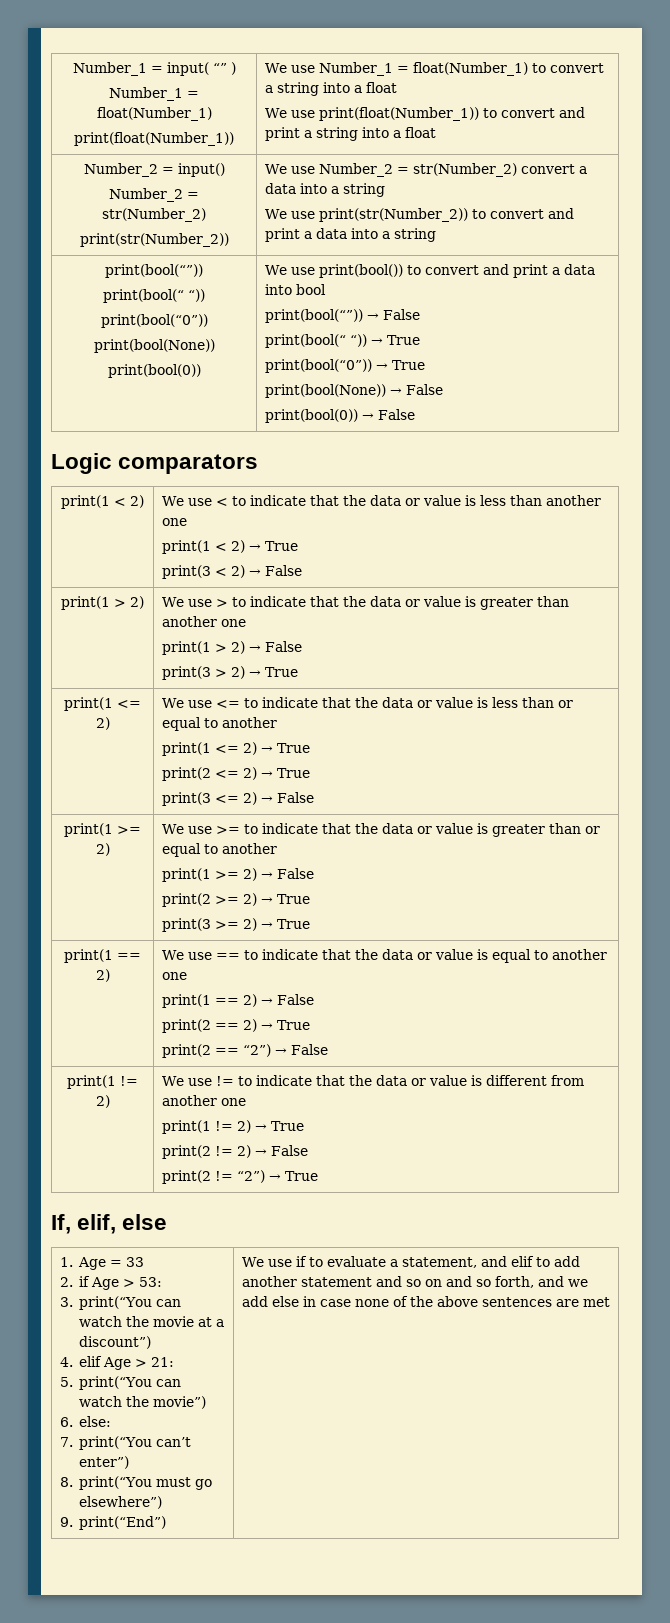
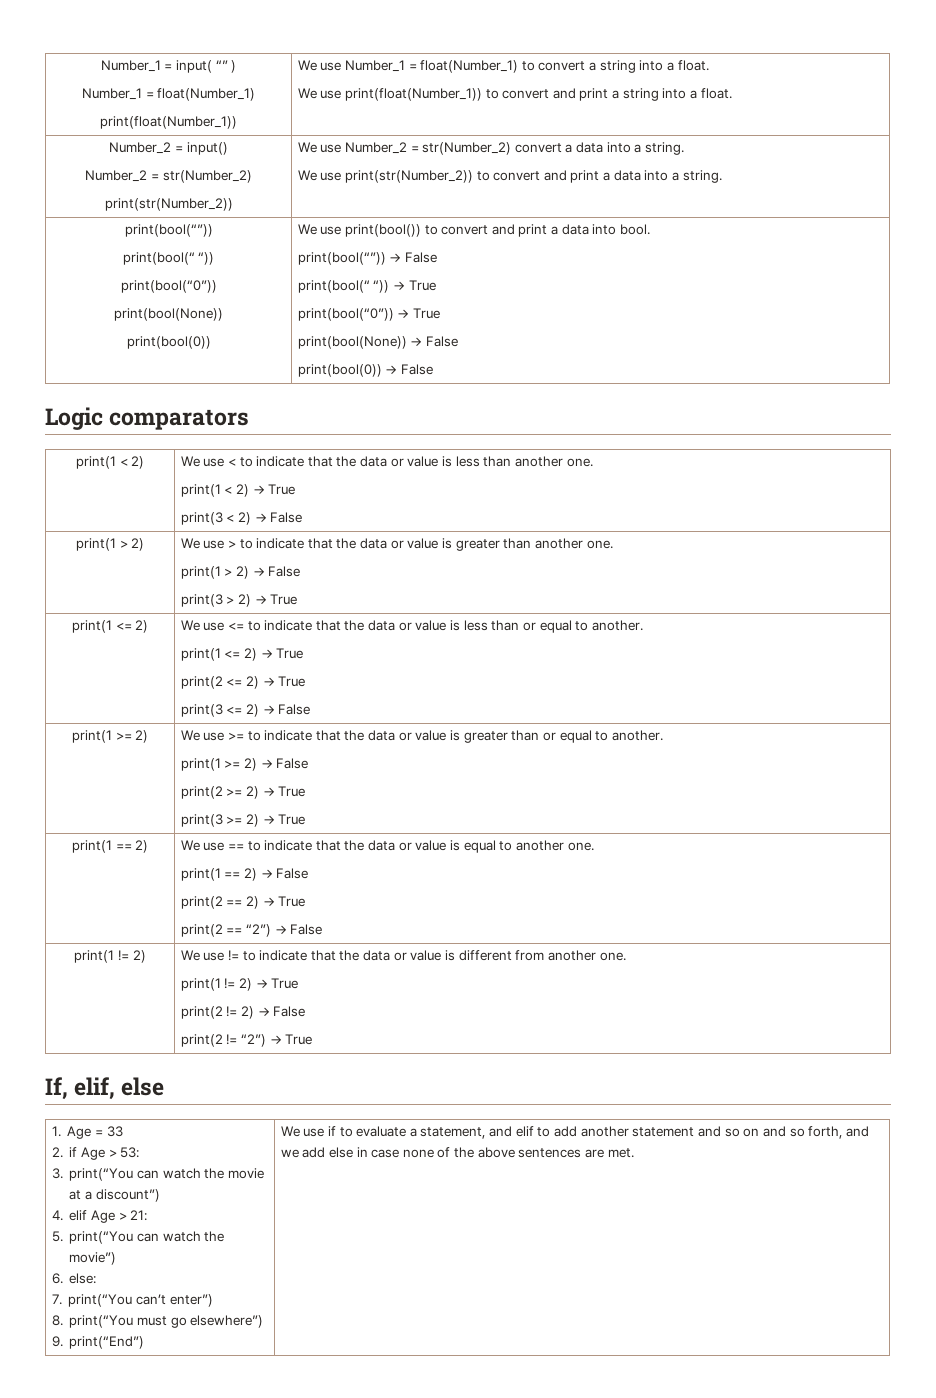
  Number_1 = input( “” )
  Number_1 = float(Number_1)
- print(float(Number_1)) | We use Number_1 = float(Number_1) to convert a string into a float
- We use print(float(Number_1)) to convert and print a string into a float
+ print(float(Number_1)) | We use Number_1 = float(Number_1) to convert a string into a float.
+ We use print(float(Number_1)) to convert and print a string into a float.
  Number_2 = input()
  Number_2 = str(Number_2)
- print(str(Number_2)) | We use Number_2 = str(Number_2) convert a data into a string
- We use print(str(Number_2)) to convert and print a data into a string
+ print(str(Number_2)) | We use Number_2 = str(Number_2) convert a data into a string.
+ We use print(str(Number_2)) to convert and print a data into a string.
  print(bool(“”))
  print(bool(“ “))
  print(bool(“0”))
  print(bool(None))
- print(bool(0)) | We use print(bool()) to convert and print a data into bool
+ print(bool(0)) | We use print(bool()) to convert and print a data into bool.
- print(1 < 2) | We use < to indicate that the data or value is less than another one
+ print(1 < 2) | We use < to indicate that the data or value is less than another one.
- print(1 > 2) | We use > to indicate that the data or value is greater than another one
+ print(1 > 2) | We use > to indicate that the data or value is greater than another one.
- print(1 <= 2) | We use <= to indicate that the data or value is less than or equal to another
+ print(1 <= 2) | We use <= to indicate that the data or value is less than or equal to another.
- print(1 >= 2) | We use >= to indicate that the data or value is greater than or equal to another
+ print(1 >= 2) | We use >= to indicate that the data or value is greater than or equal to another.
- print(1 == 2) | We use == to indicate that the data or value is equal to another one
+ print(1 == 2) | We use == to indicate that the data or value is equal to another one.
- print(1 != 2) | We use != to indicate that the data or value is different from another one
+ print(1 != 2) | We use != to indicate that the data or value is different from another one.
- We use if to evaluate a statement, and elif to add another statement and so on and so forth, and we add else in case none of the above sentences are met
+ We use if to evaluate a statement, and elif to add another statement and so on and so forth, and we add else in case none of the above sentences are met.

